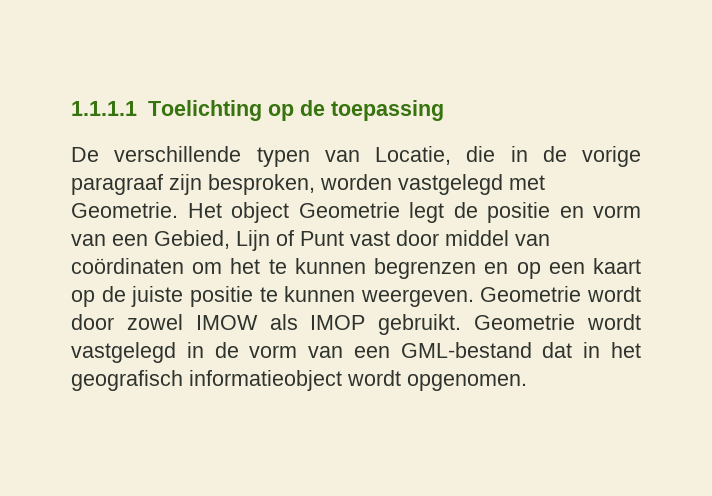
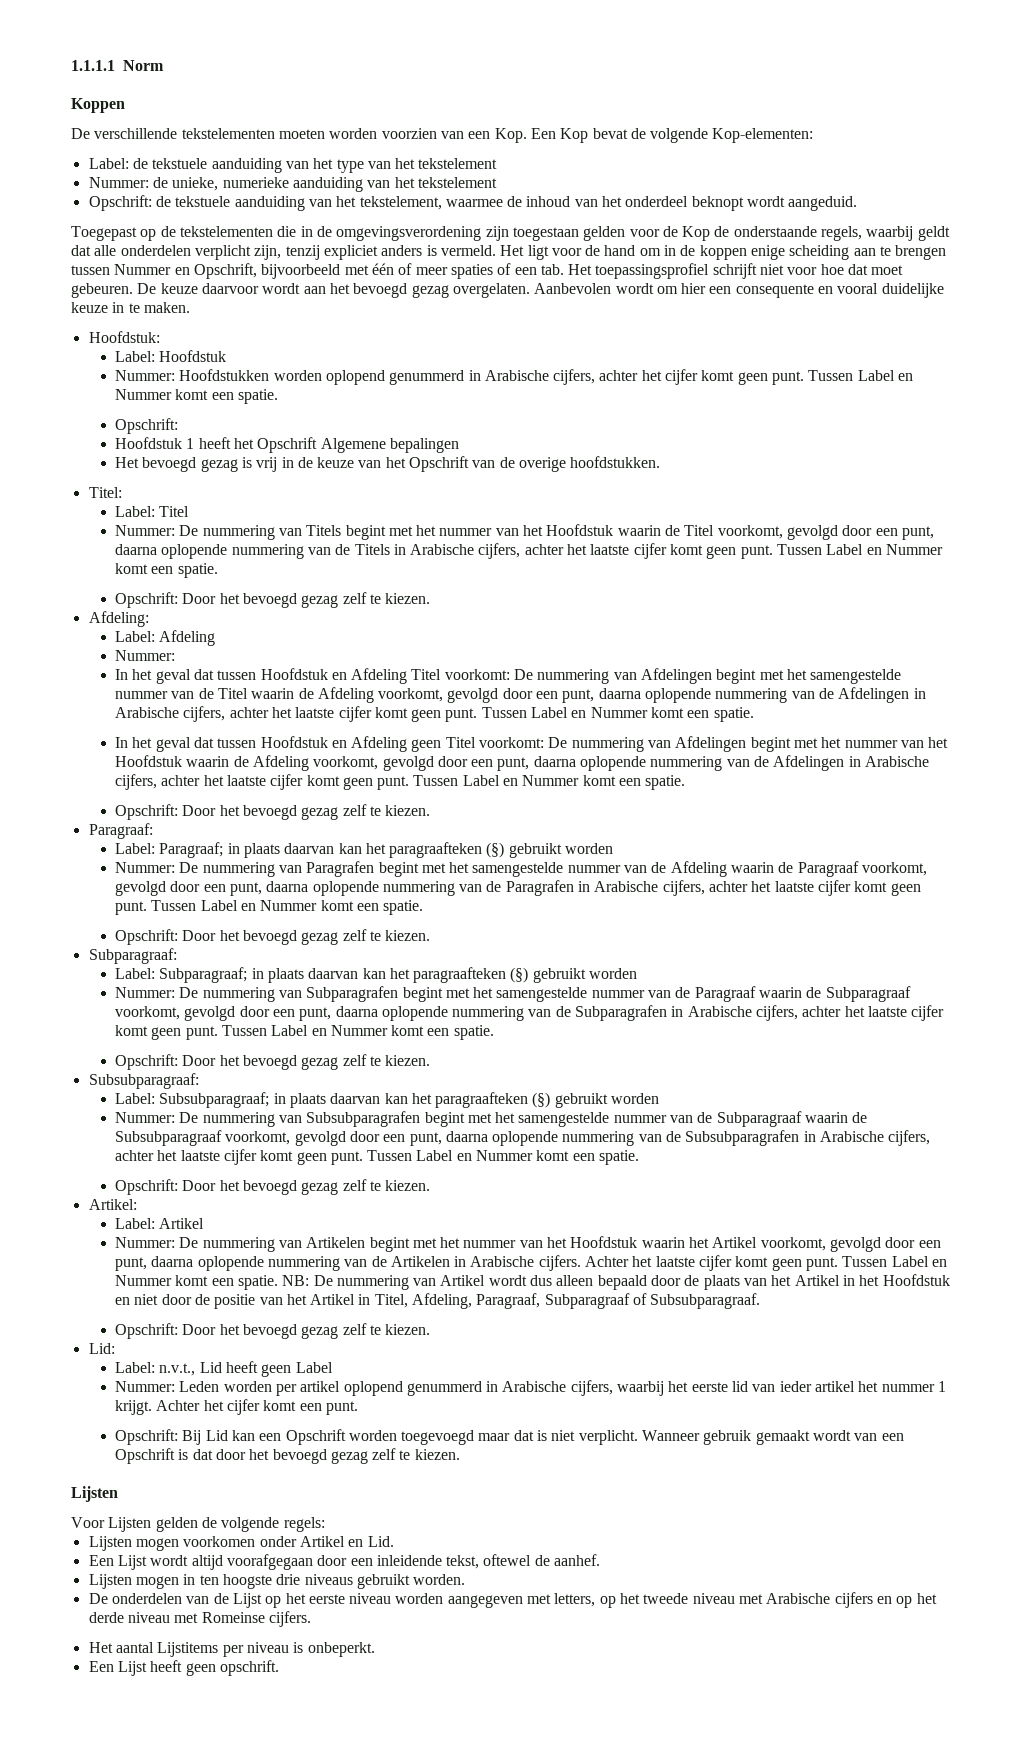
- 1.1.1.1 Toelichting op de toepassing
- De verschillende typen van Locatie, die in de vorige paragraaf zijn besproken, worden vastgelegd met Geometrie. Het object Geometrie legt de positie en vorm van een Gebied, Lijn of Punt vast door middel van coördinaten om het te kunnen begrenzen en op een kaart op de juiste positie te kunnen weergeven. Geometrie wordt door zowel IMOW als IMOP gebruikt. Geometrie wordt vastgelegd in de vorm van een GML-bestand dat in het geografisch informatieobject wordt opgenomen.
+ 1.1.1.1 Norm
+ Koppen
+ De verschillende tekstelementen moeten worden voorzien van een Kop. Een Kop bevat de volgende Kop-elementen:
+ Label: de tekstuele aanduiding van het type van het tekstelement
+ Nummer: de unieke, numerieke aanduiding van het tekstelement
+ Opschrift: de tekstuele aanduiding van het tekstelement, waarmee de inhoud van het onderdeel beknopt wordt aangeduid.
+ Toegepast op de tekstelementen die in de omgevingsverordening zijn toegestaan gelden voor de Kop de onderstaande regels, waarbij geldt dat alle onderdelen verplicht zijn, tenzij expliciet anders is vermeld. Het ligt voor de hand om in de koppen enige scheiding aan te brengen tussen Nummer en Opschrift, bijvoorbeeld met één of meer spaties of een tab. Het toepassingsprofiel schrijft niet voor hoe dat moet gebeuren. De keuze daarvoor wordt aan het bevoegd gezag overgelaten. Aanbevolen wordt om hier een consequente en vooral duidelijke keuze in te maken.
+ Hoofdstuk:
+ Label: Hoofdstuk
+ Nummer: Hoofdstukken worden oplopend genummerd in Arabische cijfers, achter het cijfer komt geen punt. Tussen Label en Nummer komt een spatie.
+ Opschrift:
+ Hoofdstuk 1 heeft het Opschrift Algemene bepalingen
+ Het bevoegd gezag is vrij in de keuze van het Opschrift van de overige hoofdstukken.
+ Titel:
+ Label: Titel
+ Nummer: De nummering van Titels begint met het nummer van het Hoofdstuk waarin de Titel voorkomt, gevolgd door een punt, daarna oplopende nummering van de Titels in Arabische cijfers, achter het laatste cijfer komt geen punt. Tussen Label en Nummer komt een spatie.
+ Opschrift: Door het bevoegd gezag zelf te kiezen.
+ Afdeling:
+ Label: Afdeling
+ Nummer:
+ In het geval dat tussen Hoofdstuk en Afdeling Titel voorkomt: De nummering van Afdelingen begint met het samengestelde nummer van de Titel waarin de Afdeling voorkomt, gevolgd door een punt, daarna oplopende nummering van de Afdelingen in Arabische cijfers, achter het laatste cijfer komt geen punt. Tussen Label en Nummer komt een spatie.
+ In het geval dat tussen Hoofdstuk en Afdeling geen Titel voorkomt: De nummering van Afdelingen begint met het nummer van het Hoofdstuk waarin de Afdeling voorkomt, gevolgd door een punt, daarna oplopende nummering van de Afdelingen in Arabische cijfers, achter het laatste cijfer komt geen punt. Tussen Label en Nummer komt een spatie.
+ Opschrift: Door het bevoegd gezag zelf te kiezen.
+ Paragraaf:
+ Label: Paragraaf; in plaats daarvan kan het paragraafteken (§) gebruikt worden
+ Nummer: De nummering van Paragrafen begint met het samengestelde nummer van de Afdeling waarin de Paragraaf voorkomt, gevolgd door een punt, daarna oplopende nummering van de Paragrafen in Arabische cijfers, achter het laatste cijfer komt geen punt. Tussen Label en Nummer komt een spatie.
+ Opschrift: Door het bevoegd gezag zelf te kiezen.
+ Subparagraaf:
+ Label: Subparagraaf; in plaats daarvan kan het paragraafteken (§) gebruikt worden
+ Nummer: De nummering van Subparagrafen begint met het samengestelde nummer van de Paragraaf waarin de Subparagraaf voorkomt, gevolgd door een punt, daarna oplopende nummering van de Subparagrafen in Arabische cijfers, achter het laatste cijfer komt geen punt. Tussen Label en Nummer komt een spatie.
+ Opschrift: Door het bevoegd gezag zelf te kiezen.
+ Subsubparagraaf:
+ Label: Subsubparagraaf; in plaats daarvan kan het paragraafteken (§) gebruikt worden
+ Nummer: De nummering van Subsubparagrafen begint met het samengestelde nummer van de Subparagraaf waarin de Subsubparagraaf voorkomt, gevolgd door een punt, daarna oplopende nummering van de Subsubparagrafen in Arabische cijfers, achter het laatste cijfer komt geen punt. Tussen Label en Nummer komt een spatie.
+ Opschrift: Door het bevoegd gezag zelf te kiezen.
+ Artikel:
+ Label: Artikel
+ Nummer: De nummering van Artikelen begint met het nummer van het Hoofdstuk waarin het Artikel voorkomt, gevolgd door een punt, daarna oplopende nummering van de Artikelen in Arabische cijfers. Achter het laatste cijfer komt geen punt. Tussen Label en Nummer komt een spatie. NB: De nummering van Artikel wordt dus alleen bepaald door de plaats van het Artikel in het Hoofdstuk en niet door de positie van het Artikel in Titel, Afdeling, Paragraaf, Subparagraaf of Subsubparagraaf.
+ Opschrift: Door het bevoegd gezag zelf te kiezen.
+ Lid:
+ Label: n.v.t., Lid heeft geen Label
+ Nummer: Leden worden per artikel oplopend genummerd in Arabische cijfers, waarbij het eerste lid van ieder artikel het nummer 1 krijgt. Achter het cijfer komt een punt.
+ Opschrift: Bij Lid kan een Opschrift worden toegevoegd maar dat is niet verplicht. Wanneer gebruik gemaakt wordt van een Opschrift is dat door het bevoegd gezag zelf te kiezen.
+ Lijsten
+ Voor Lijsten gelden de volgende regels:
+ Lijsten mogen voorkomen onder Artikel en Lid.
+ Een Lijst wordt altijd voorafgegaan door een inleidende tekst, oftewel de aanhef.
+ Lijsten mogen in ten hoogste drie niveaus gebruikt worden.
+ De onderdelen van de Lijst op het eerste niveau worden aangegeven met letters, op het tweede niveau met Arabische cijfers en op het derde niveau met Romeinse cijfers.
+ Het aantal Lijstitems per niveau is onbeperkt.
+ Een Lijst heeft geen opschrift.

